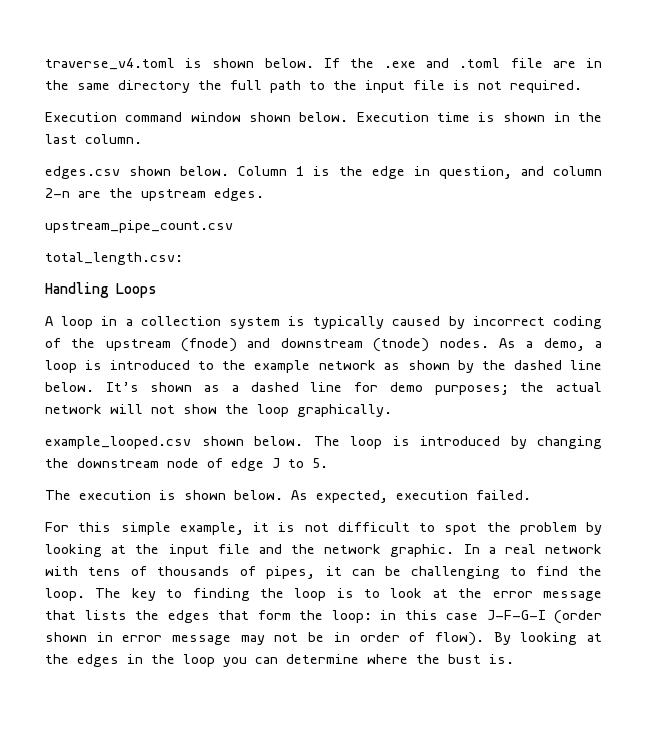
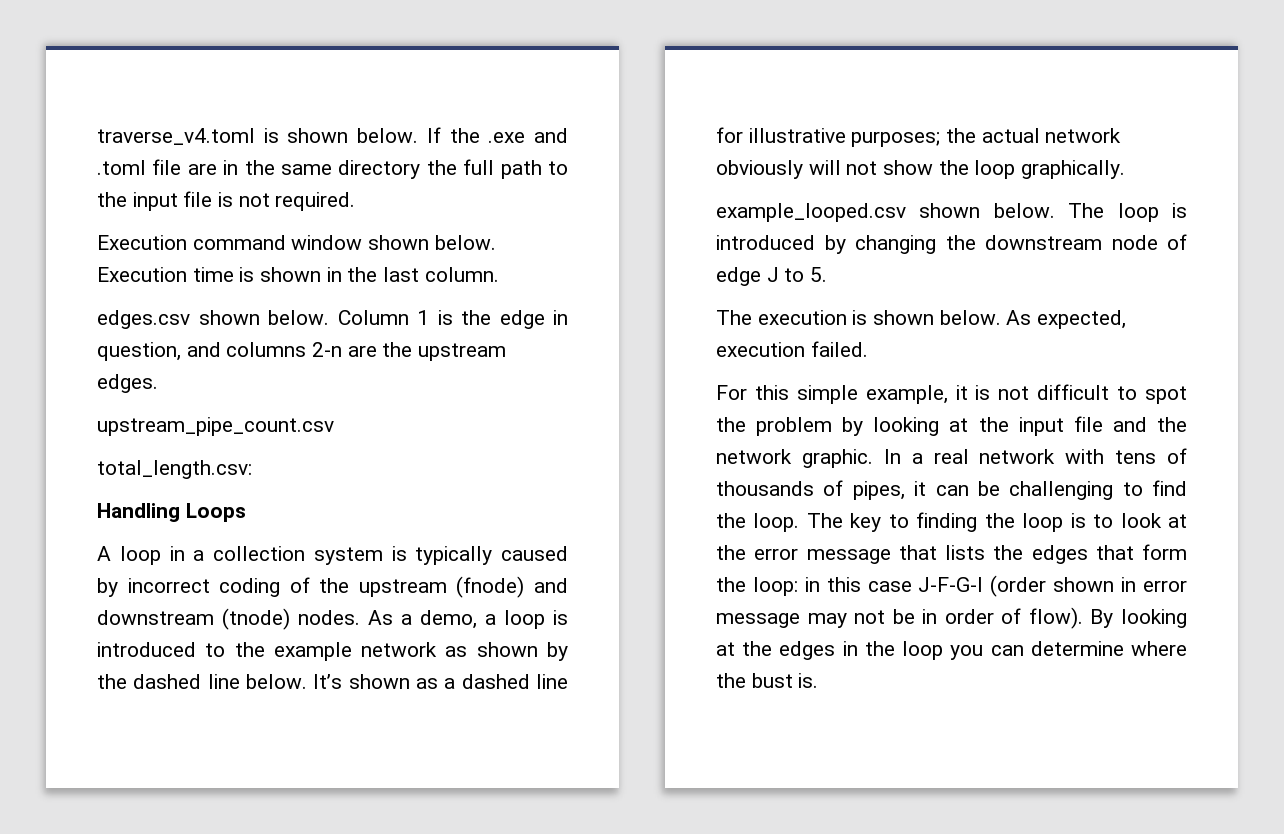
- Column 1 is the edge in question, and column 2-n are the upstream edges.
+ Column 1 is the edge in question, and columns 2-n are the upstream edges.
- It’s shown as a dashed line for demo purposes; the actual network will not show the loop graphically.
+ It’s shown as a dashed line for illustrative purposes; the actual network obviously will not show the loop graphically.

